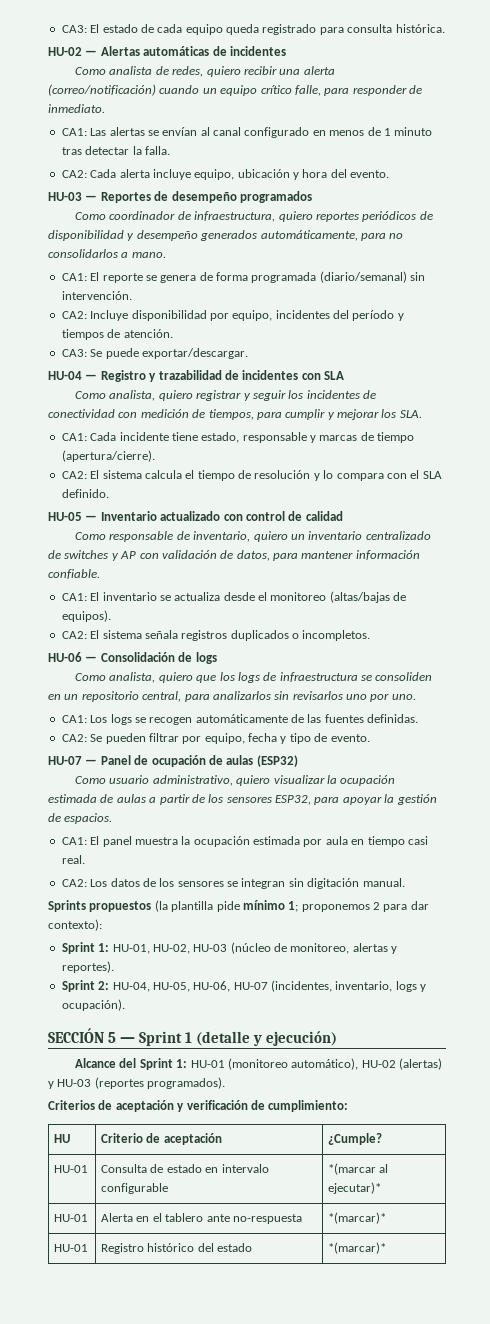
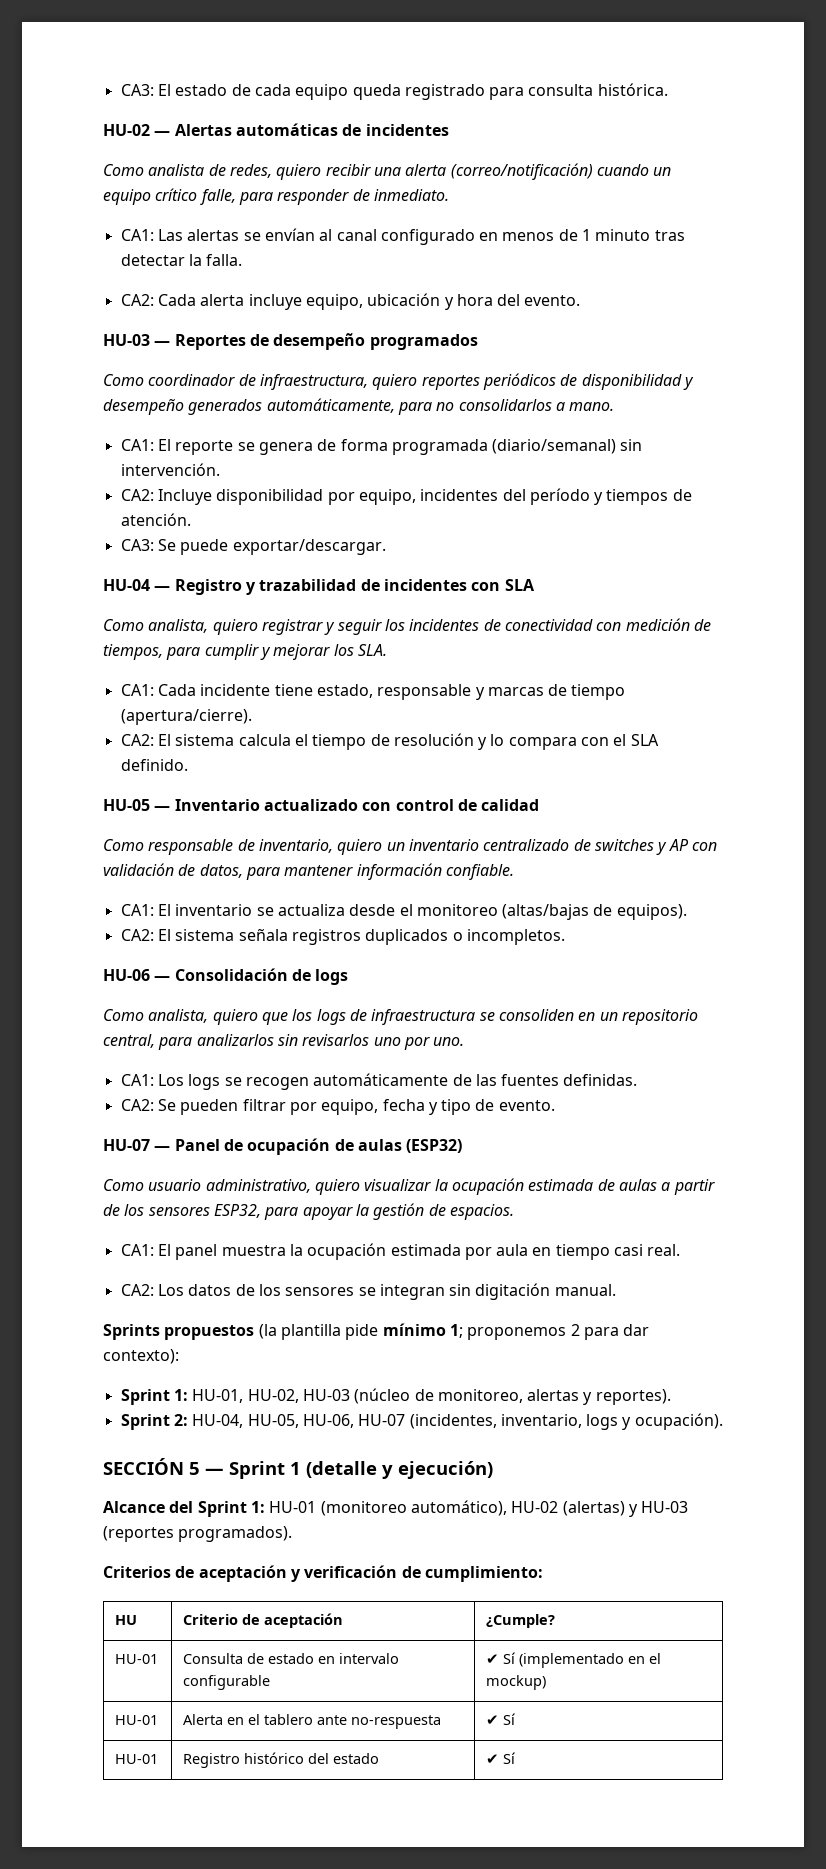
- HU-01 | Consulta de estado en intervalo configurable | *(marcar al ejecutar)*
+ HU-01 | Consulta de estado en intervalo configurable | ✔ Sí (implementado en el mockup)
- HU-01 | Alerta en el tablero ante no-respuesta | *(marcar)*
+ HU-01 | Alerta en el tablero ante no-respuesta | ✔ Sí
- HU-01 | Registro histórico del estado | *(marcar)*
+ HU-01 | Registro histórico del estado | ✔ Sí

